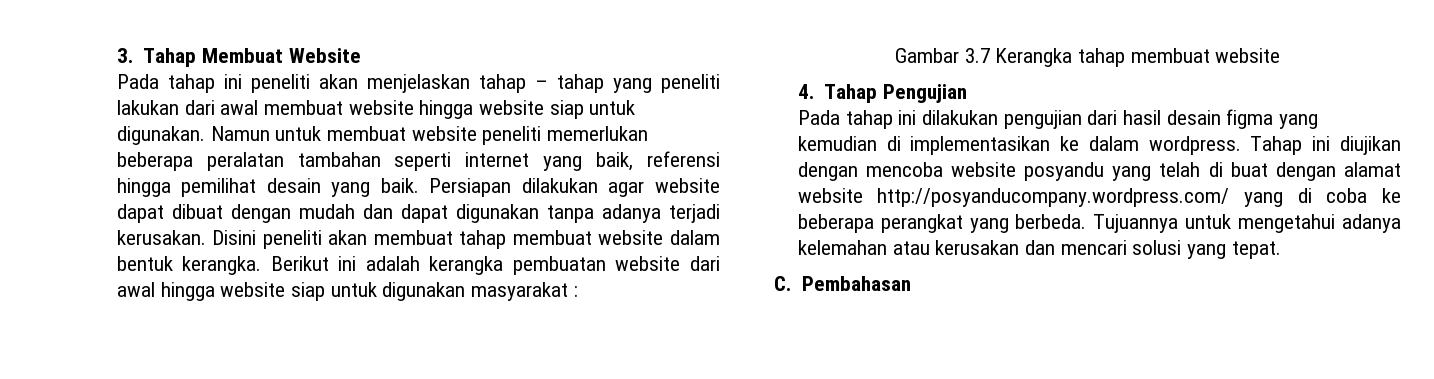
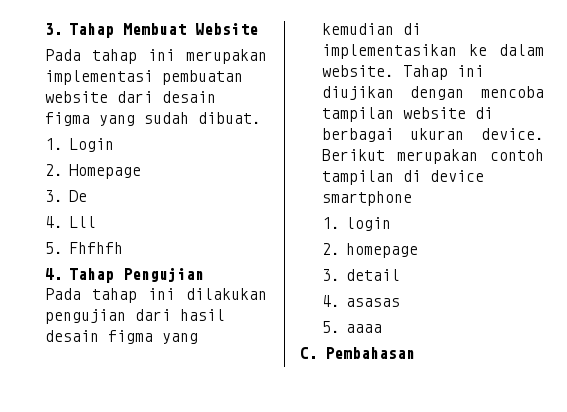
- Pada tahap ini peneliti akan menjelaskan tahap – tahap yang peneliti lakukan dari awal membuat website hingga website siap untuk digunakan. Namun untuk membuat website peneliti memerlukan beberapa peralatan tambahan seperti internet yang baik, referensi hingga pemilihat desain yang baik. Persiapan dilakukan agar website dapat dibuat dengan mudah dan dapat digunakan tanpa adanya terjadi kerusakan. Disini peneliti akan membuat tahap membuat website dalam bentuk kerangka. Berikut ini adalah kerangka pembuatan website dari awal hingga website siap untuk digunakan masyarakat :
- Gambar 3.7 Kerangka tahap membuat website
+ Pada tahap ini merupakan implementasi pembuatan website dari desain figma yang sudah dibuat.
+ 1. Login
+ 2. Homepage
+ 3. De
+ 4. Lll
+ 5. Fhfhfh
- Pada tahap ini dilakukan pengujian dari hasil desain figma yang kemudian di implementasikan ke dalam wordpress.
+ Pada tahap ini dilakukan pengujian dari hasil desain figma yang kemudian di implementasikan ke dalam website.
- Tahap ini diujikan dengan mencoba website posyandu yang telah di buat dengan alamat website http://posyanducompany.wordpress.com/ yang di coba ke beberapa perangkat yang berbeda. Tujuannya untuk mengetahui adanya kelemahan atau kerusakan dan mencari solusi yang tepat.
+ Tahap ini diujikan dengan mencoba tampilan website di berbagai ukuran device. Berikut merupakan contoh tampilan di device smartphone
+ 1. login
+ 2. homepage
+ 3. detail
+ 4. asasas
+ 5. aaaa

